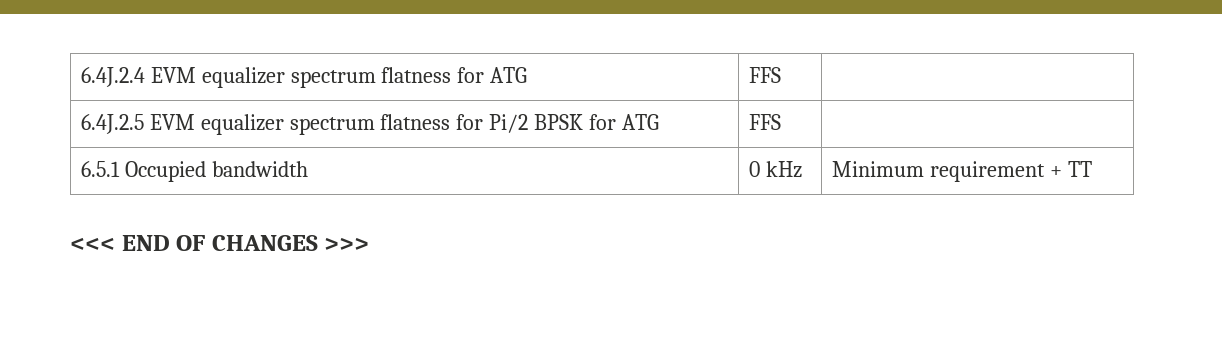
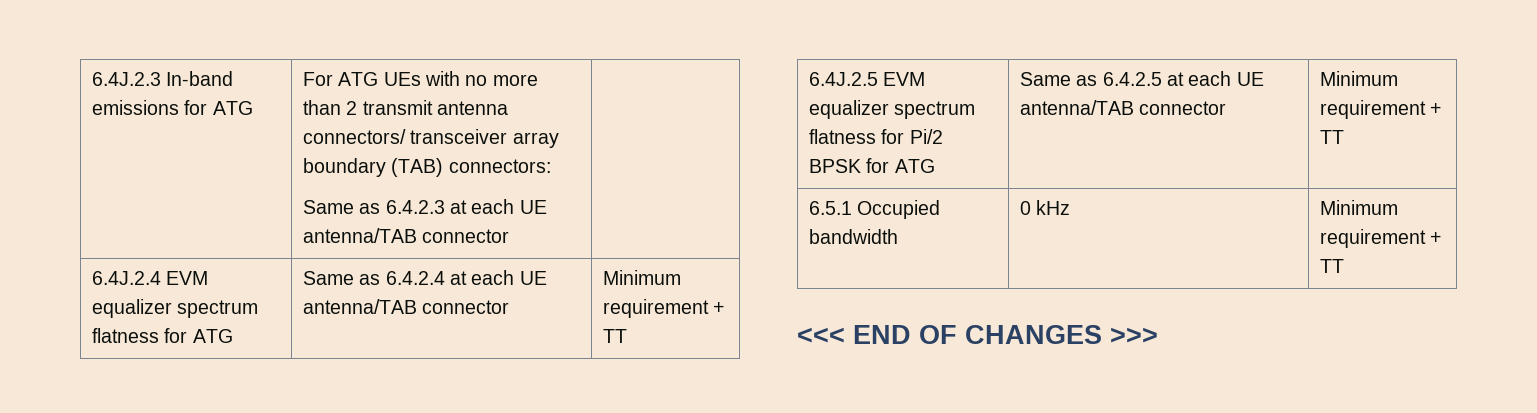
+ 6.4J.2.3 In-band emissions for ATG | For ATG UEs with no more than 2 transmit antenna connectors/ transceiver array boundary (TAB) connectors:
+ Same as 6.4.2.3 at each UE antenna/TAB connector |
- 6.4J.2.4 EVM equalizer spectrum flatness for ATG | FFS |
+ 6.4J.2.4 EVM equalizer spectrum flatness for ATG | Same as 6.4.2.4 at each UE antenna/TAB connector | Minimum requirement + TT
- 6.4J.2.5 EVM equalizer spectrum flatness for Pi/2 BPSK for ATG | FFS |
+ 6.4J.2.5 EVM equalizer spectrum flatness for Pi/2 BPSK for ATG | Same as 6.4.2.5 at each UE antenna/TAB connector | Minimum requirement + TT

